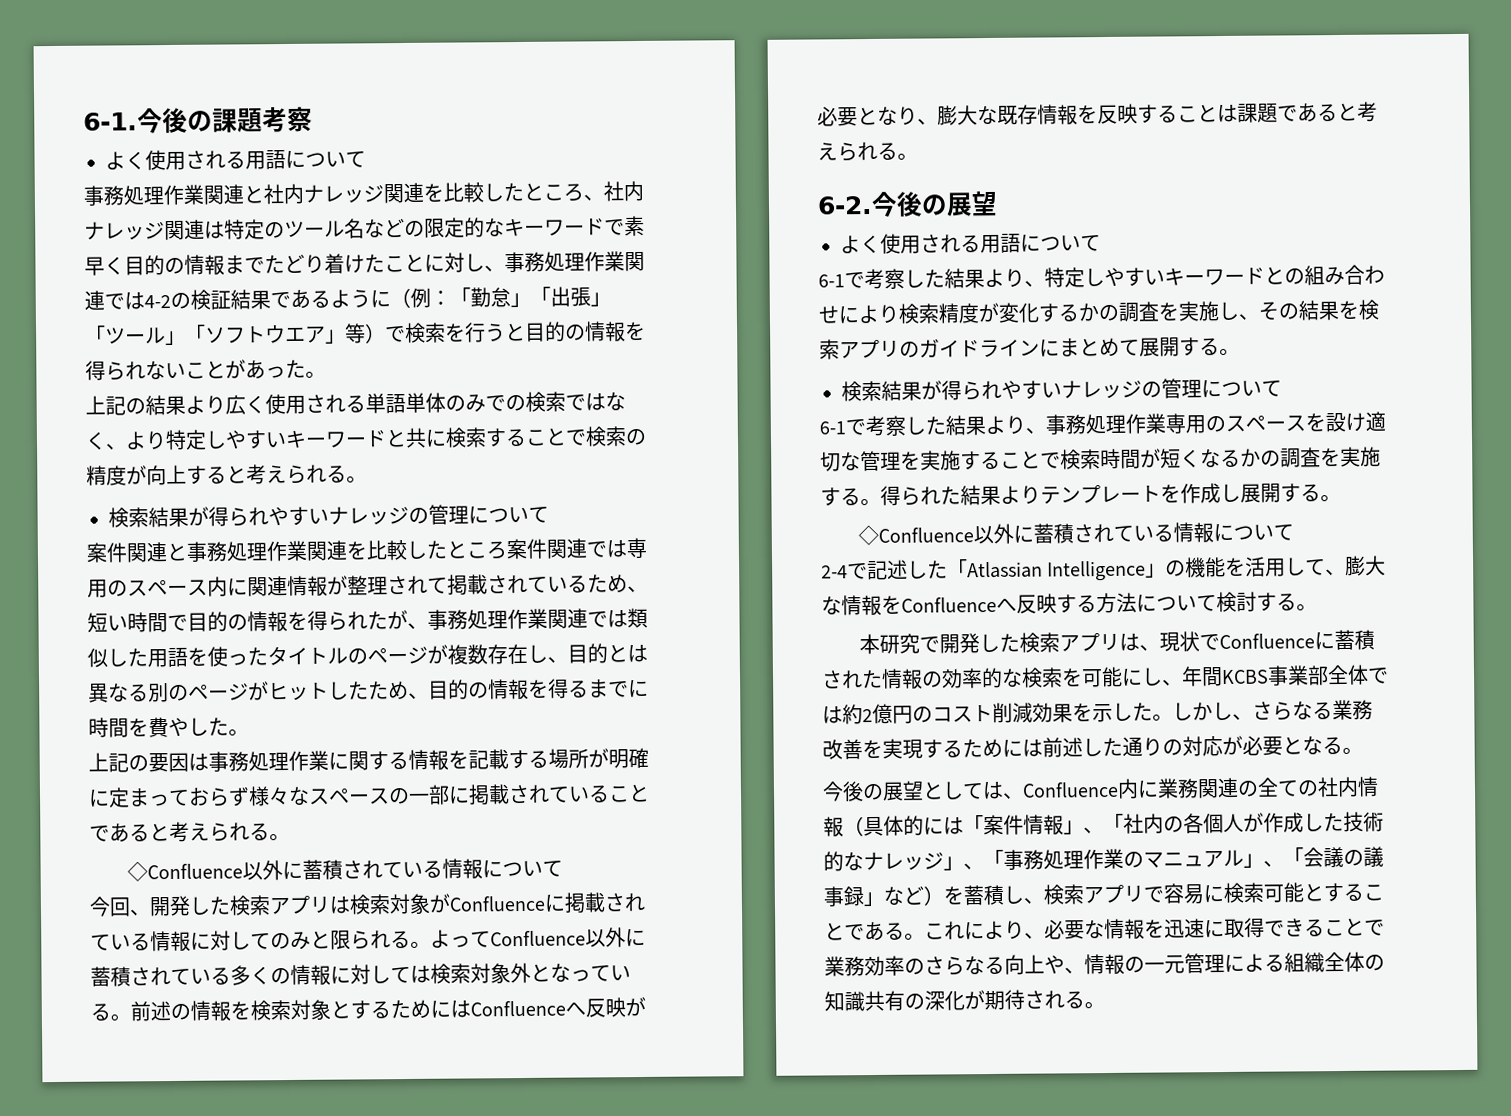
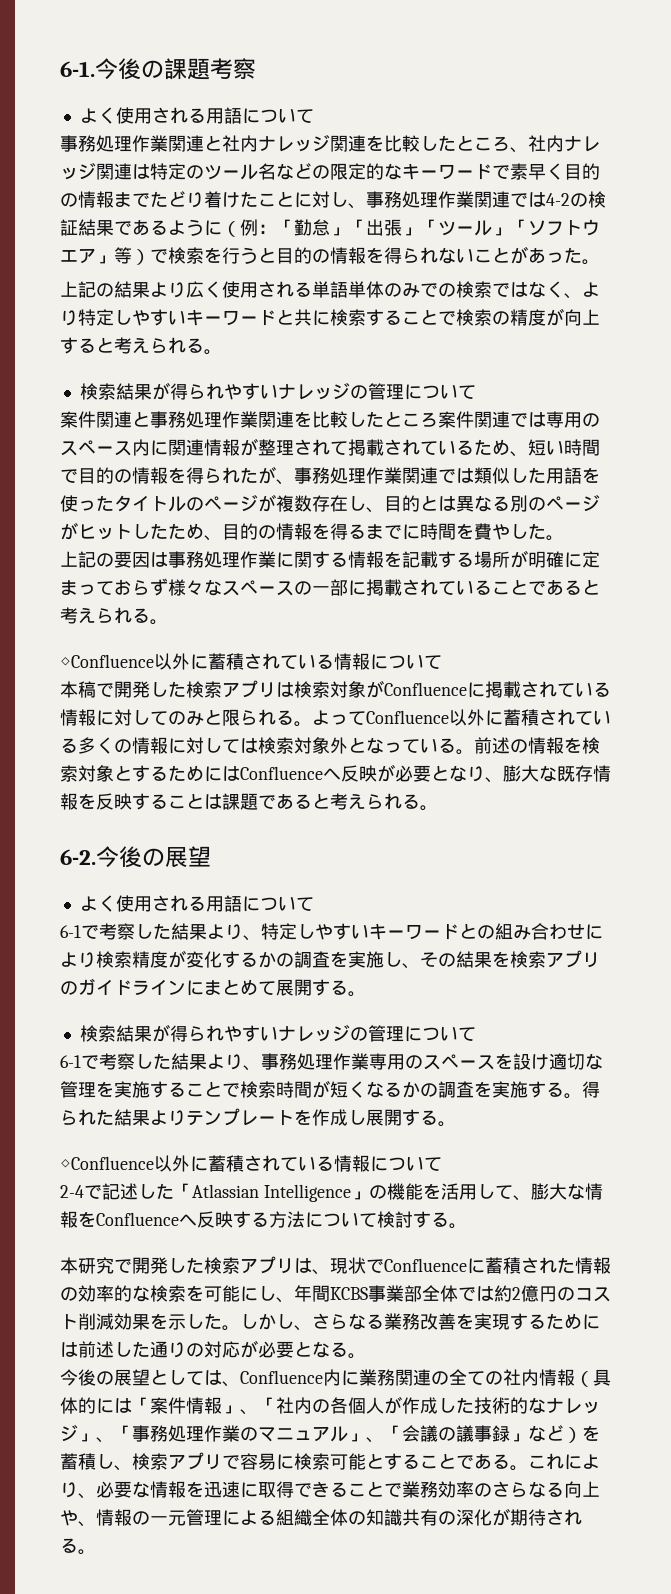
- 今回、開発した検索アプリは検索対象がConfluenceに掲載されている情報に対してのみと限られる。
+ 本稿で開発した検索アプリは検索対象がConfluenceに掲載されている情報に対してのみと限られる。

